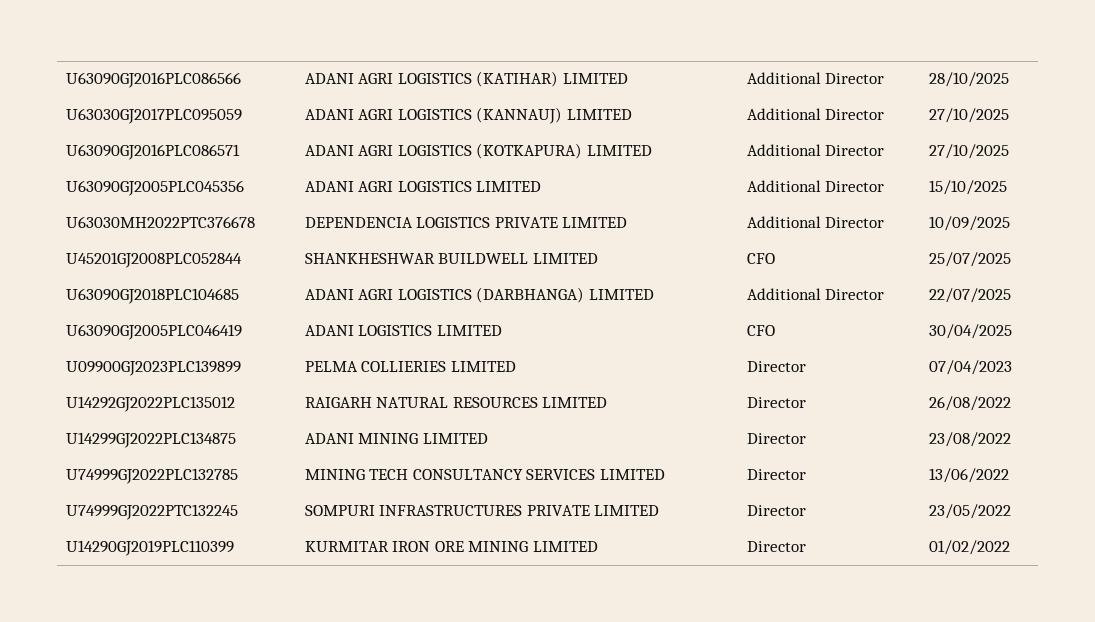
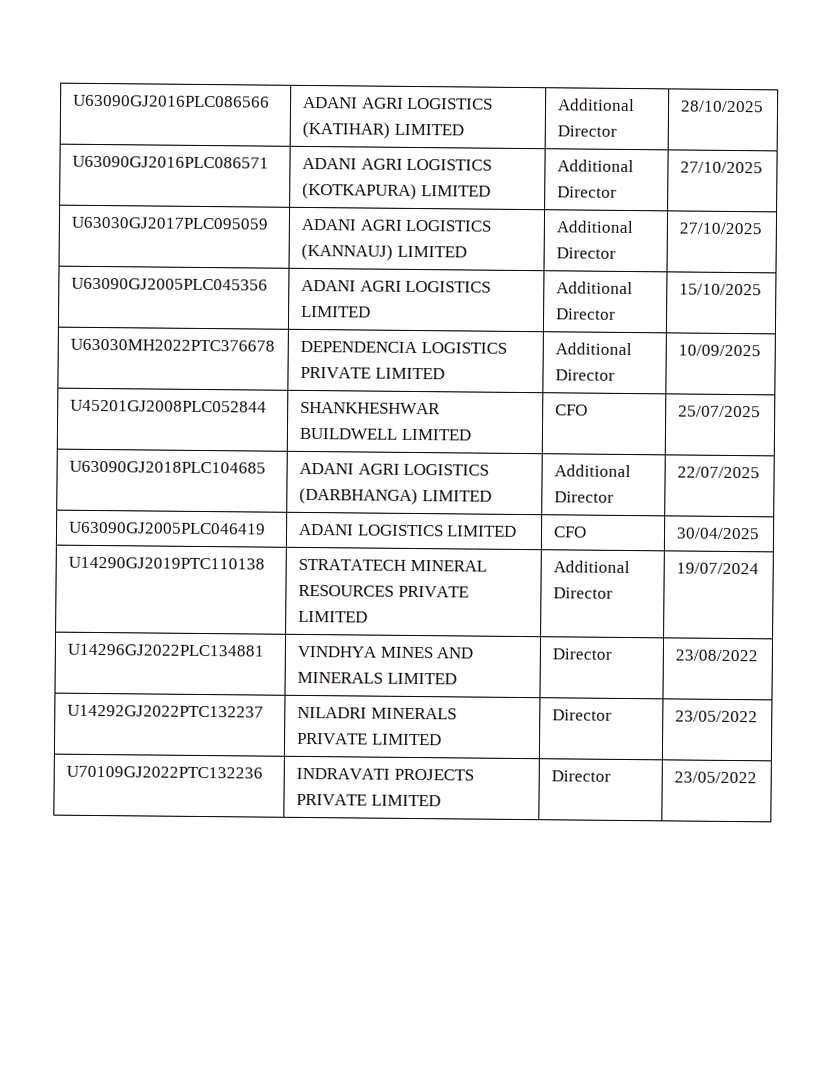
+ U63090GJ2016PLC086571 | ADANI AGRI LOGISTICS (KOTKAPURA) LIMITED | Additional Director | 27/10/2025
  U63030GJ2017PLC095059 | ADANI AGRI LOGISTICS (KANNAUJ) LIMITED | Additional Director | 27/10/2025
- U63090GJ2016PLC086571 | ADANI AGRI LOGISTICS (KOTKAPURA) LIMITED | Additional Director | 27/10/2025
- U09900GJ2023PLC139899 | PELMA COLLIERIES LIMITED | Director | 07/04/2023
- U14292GJ2022PLC135012 | RAIGARH NATURAL RESOURCES LIMITED | Director | 26/08/2022
- U14299GJ2022PLC134875 | ADANI MINING LIMITED | Director | 23/08/2022
- U74999GJ2022PLC132785 | MINING TECH CONSULTANCY SERVICES LIMITED | Director | 13/06/2022
- U74999GJ2022PTC132245 | SOMPURI INFRASTRUCTURES PRIVATE LIMITED | Director | 23/05/2022
+ U14290GJ2019PTC110138 | STRATATECH MINERAL RESOURCES PRIVATE LIMITED | Additional Director | 19/07/2024
+ U14296GJ2022PLC134881 | VINDHYA MINES AND MINERALS LIMITED | Director | 23/08/2022
+ U14292GJ2022PTC132237 | NILADRI MINERALS PRIVATE LIMITED | Director | 23/05/2022
- U14290GJ2019PLC110399 | KURMITAR IRON ORE MINING LIMITED | Director | 01/02/2022
+ U70109GJ2022PTC132236 | INDRAVATI PROJECTS PRIVATE LIMITED | Director | 23/05/2022

